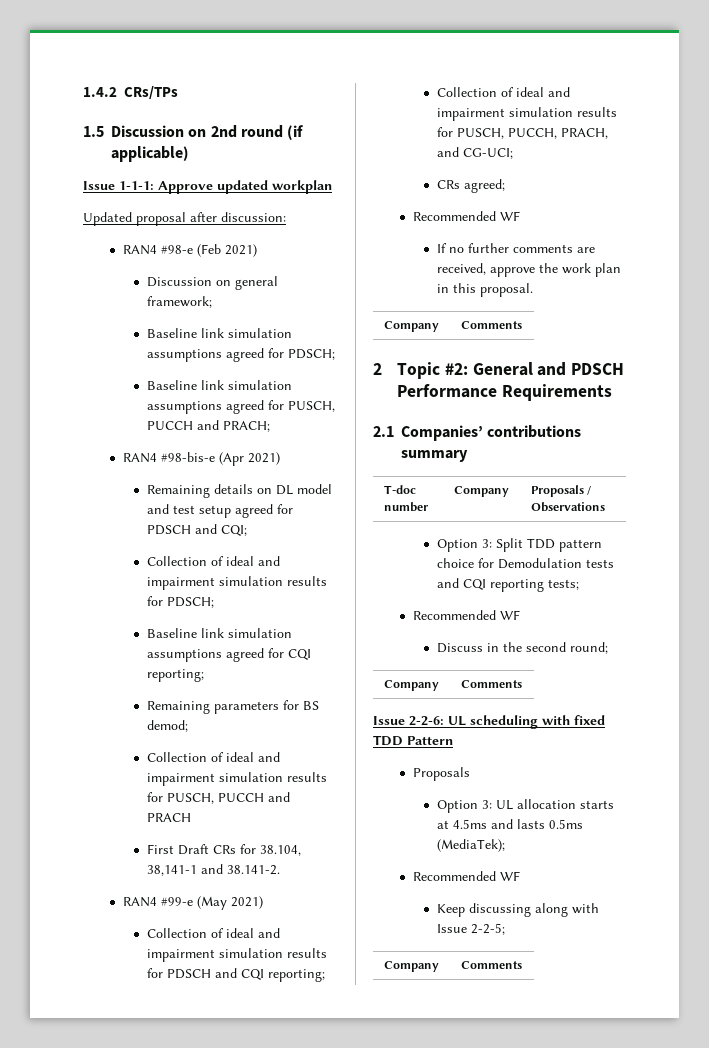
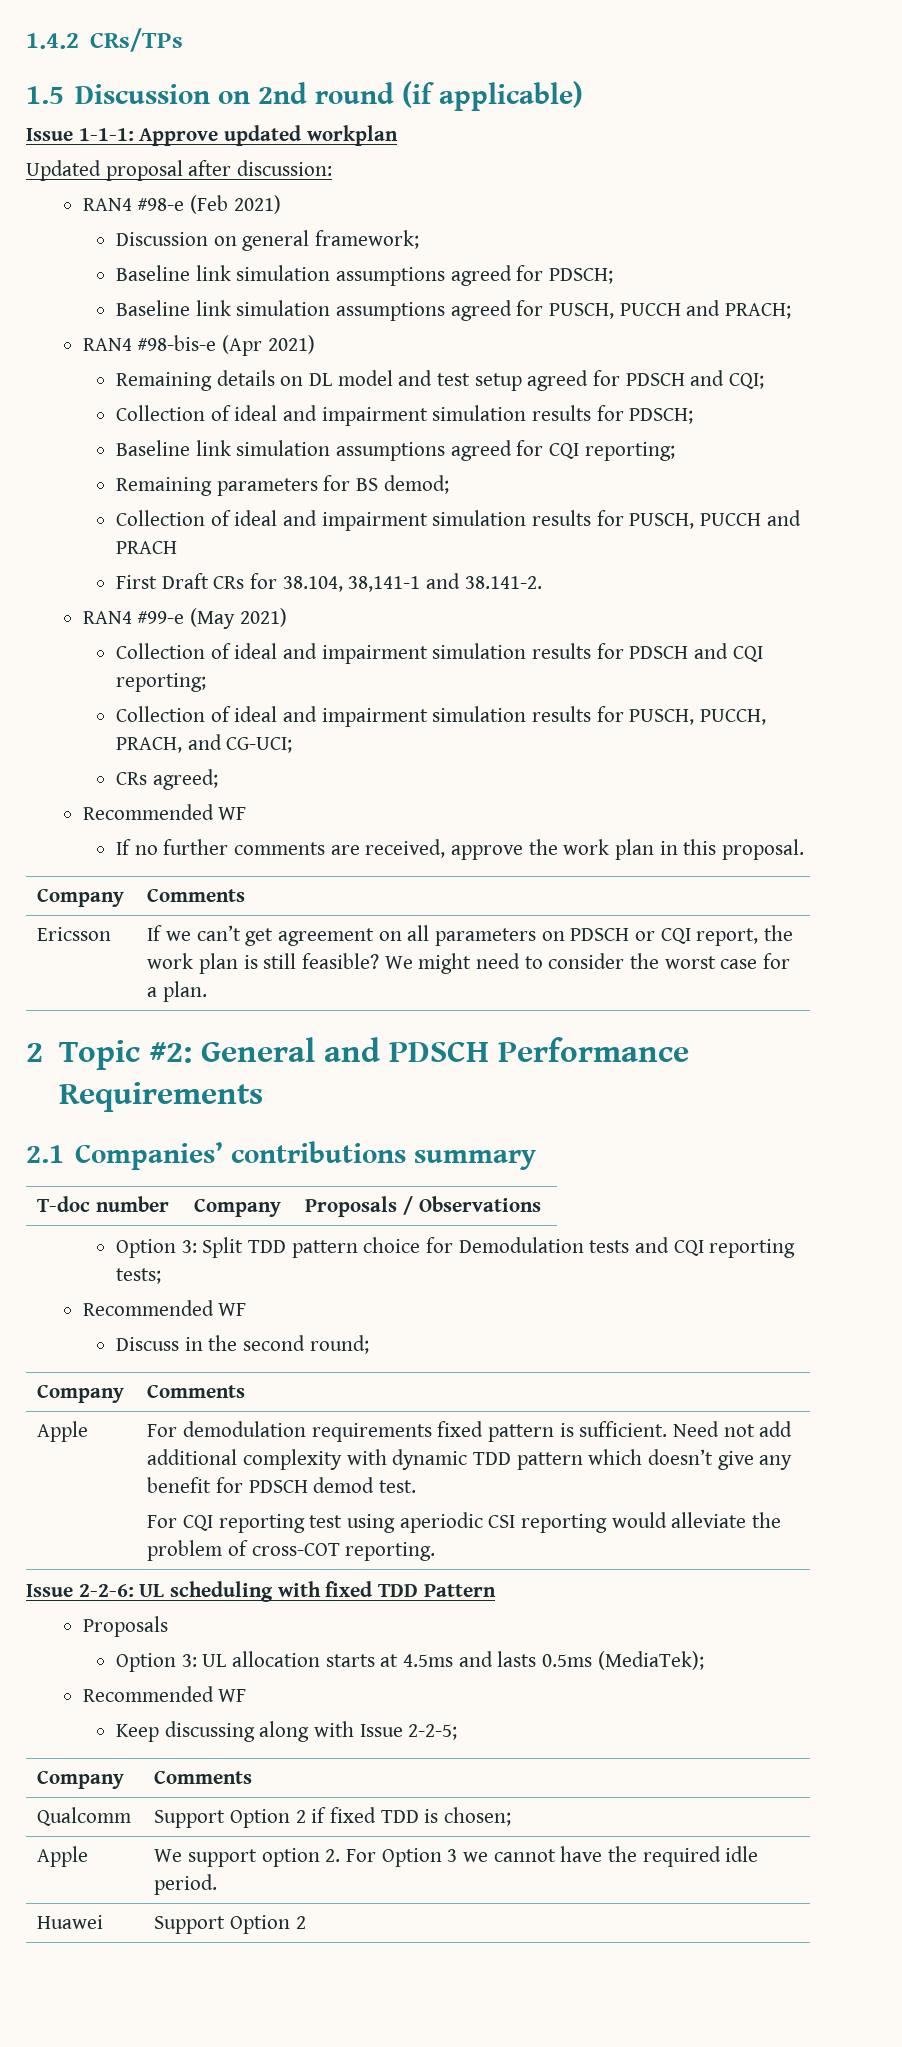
+ Ericsson | If we can’t get agreement on all parameters on PDSCH or CQI report, the work plan is still feasible? We might need to consider the worst case for a plan.
+ Apple | For demodulation requirements fixed pattern is sufficient. Need not add additional complexity with dynamic TDD pattern which doesn’t give any benefit for PDSCH demod test.
+ For CQI reporting test using aperiodic CSI reporting would alleviate the problem of cross-COT reporting.
+ Qualcomm | Support Option 2 if fixed TDD is chosen;
+ Apple | We support option 2. For Option 3 we cannot have the required idle period.
+ Huawei | Support Option 2

